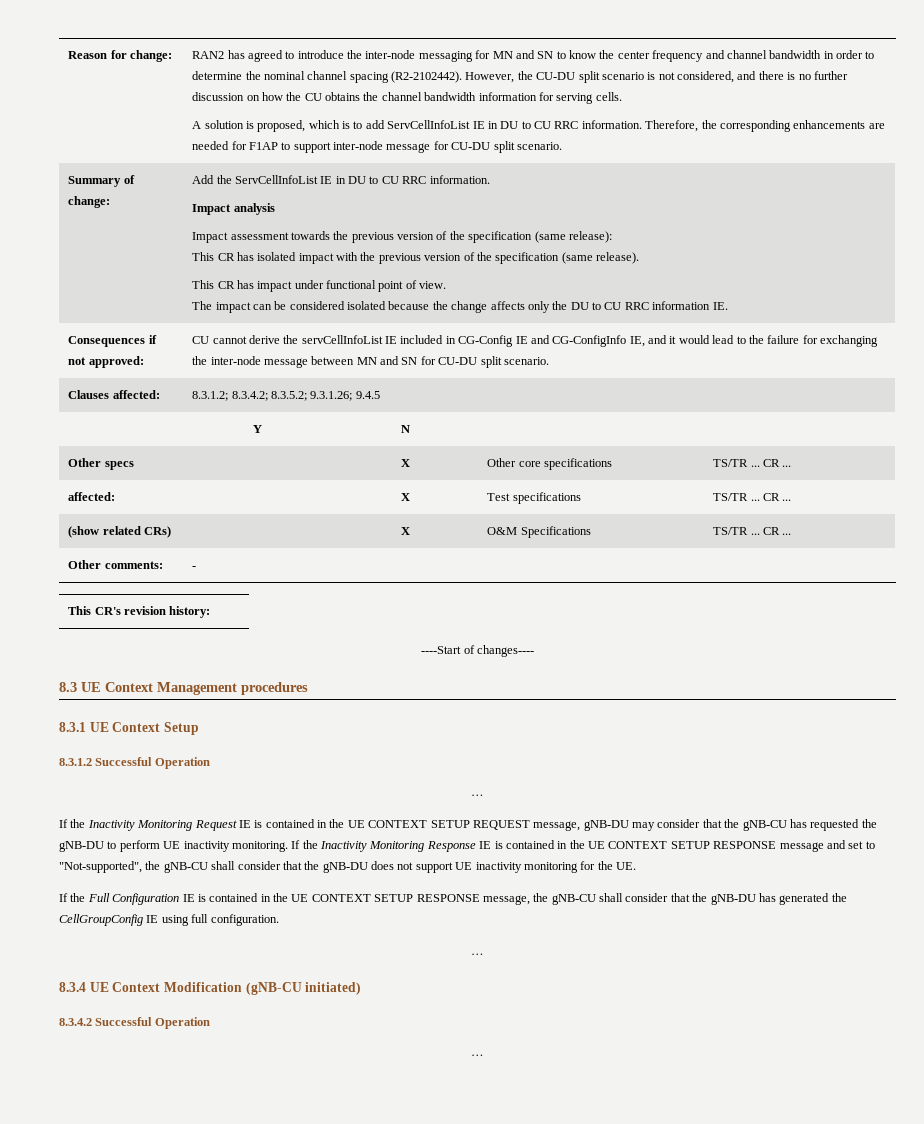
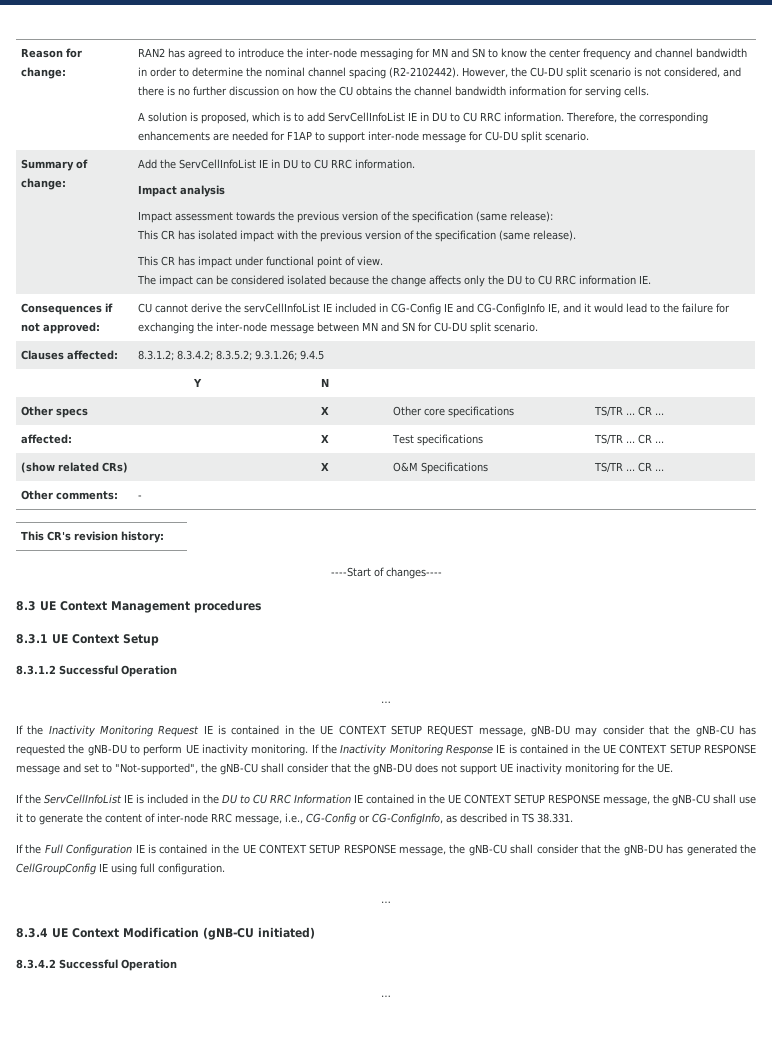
+ If the ServCellInfoList IE is included in the DU to CU RRC Information IE contained in the UE CONTEXT SETUP RESPONSE message, the gNB-CU shall use it to generate the content of inter-node RRC message, i.e., CG-Config or CG-ConfigInfo, as described in TS 38.331.

